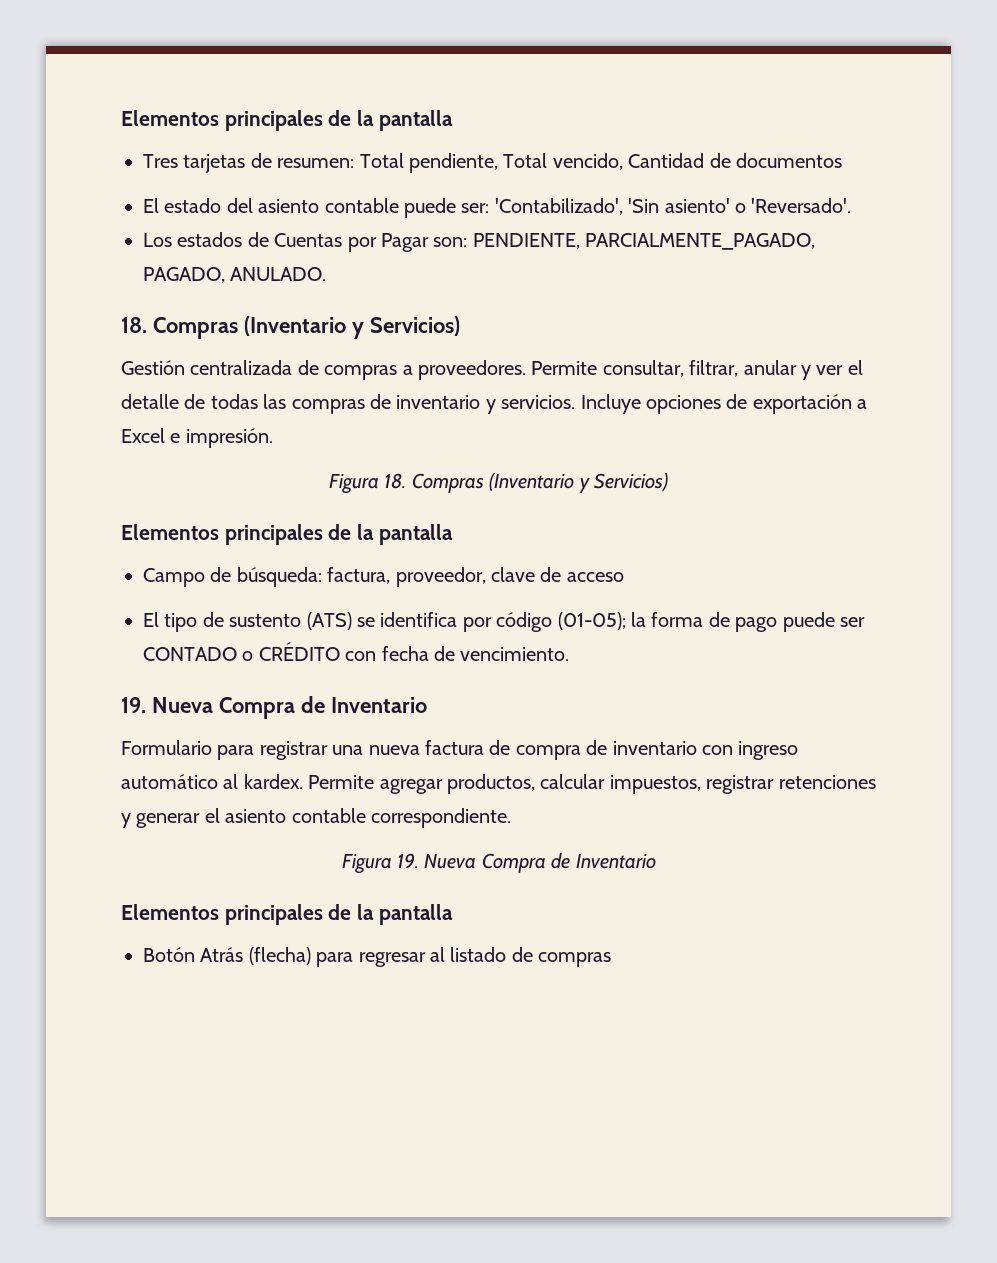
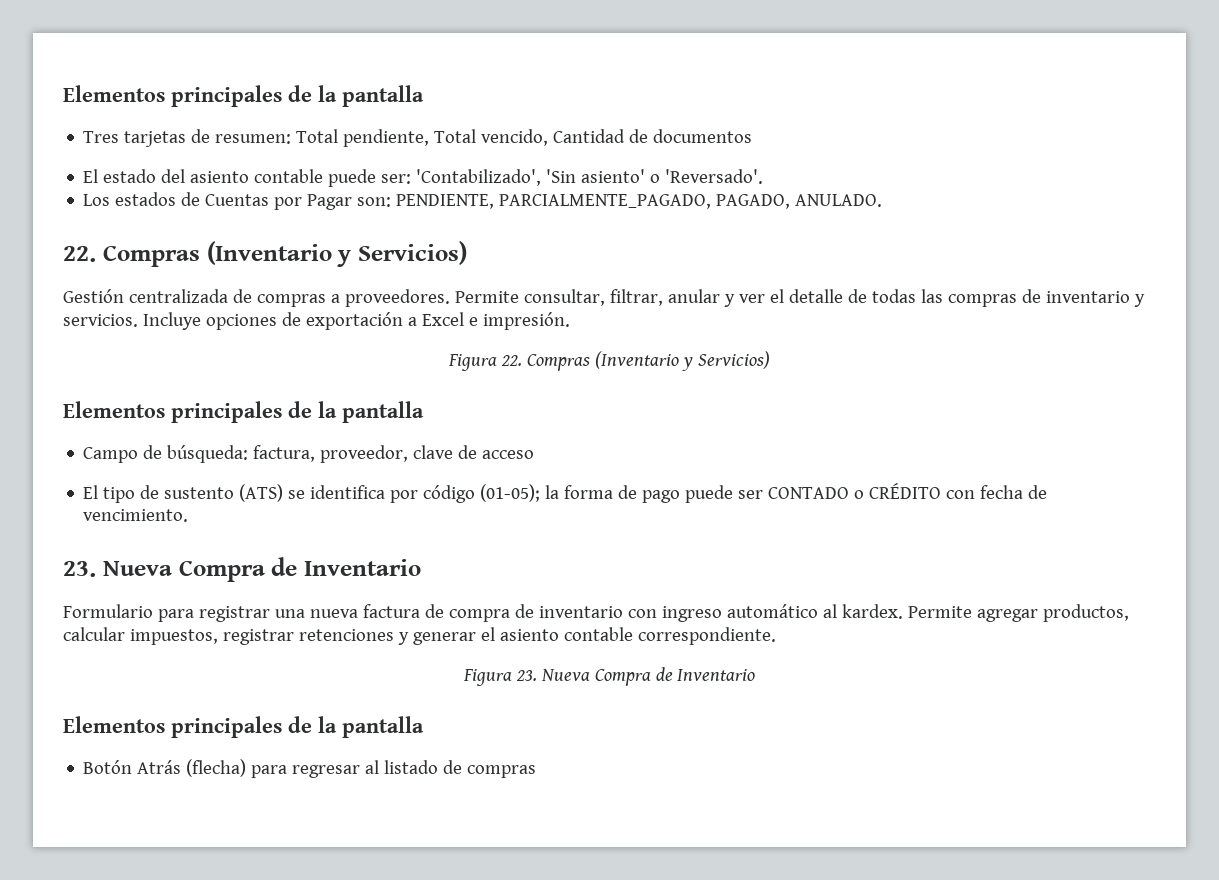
  Los estados de Cuentas por Pagar son: PENDIENTE, PARCIALMENTE_PAGADO, PAGADO, ANULADO.
- 18. Compras (Inventario y Servicios)
+ 22. Compras (Inventario y Servicios)
- Figura 18. Compras (Inventario y Servicios)
+ Figura 22. Compras (Inventario y Servicios)
  El tipo de sustento (ATS) se identifica por código (01-05); la forma de pago puede ser CONTADO o CRÉDITO con fecha de vencimiento.
- 19. Nueva Compra de Inventario
+ 23. Nueva Compra de Inventario
- Figura 19. Nueva Compra de Inventario
+ Figura 23. Nueva Compra de Inventario

